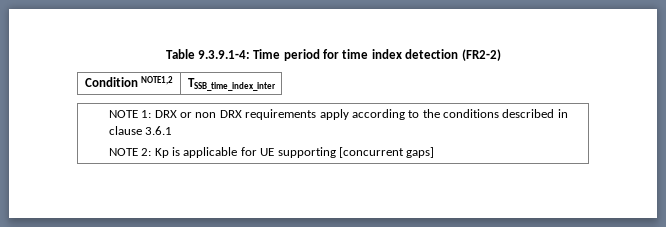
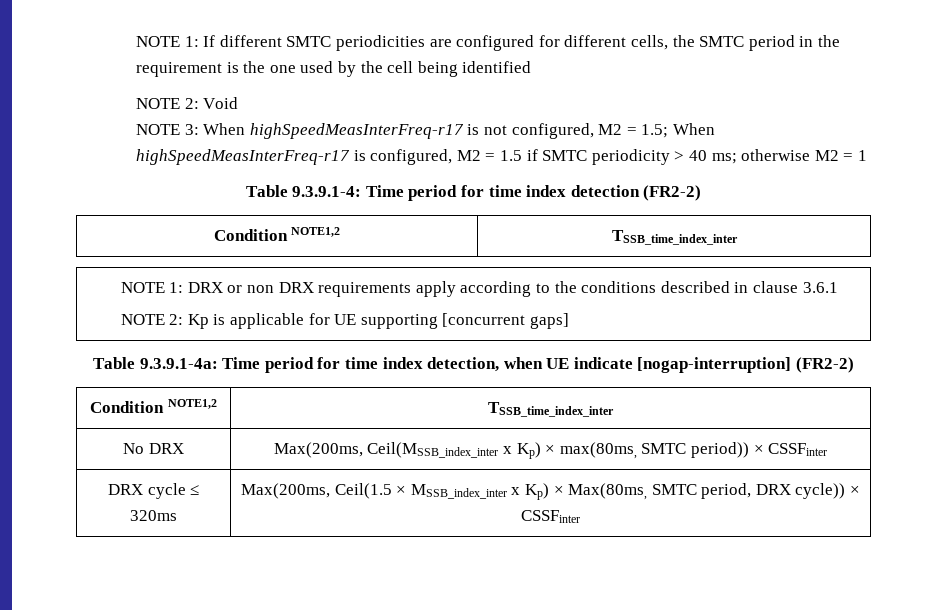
+ NOTE 1: If different SMTC periodicities are configured for different cells, the SMTC period in the requirement is the one used by the cell being identified
+ NOTE 2: Void
+ NOTE 3: When highSpeedMeasInterFreq-r17 is not configured, M2 = 1.5; When highSpeedMeasInterFreq-r17 is configured, M2 = 1.5 if SMTC periodicity > 40 ms; otherwise M2 = 1
+ Table 9.3.9.1-4a: Time period for time index detection, when UE indicate [nogap-interruption] (FR2-2)
+ Condition NOTE1,2 | TSSB_time_index_inter
+ No DRX | Max(200ms, Ceil(MSSB_index_inter x Kp) × max(80ms, SMTC period)) × CSSFinter
+ DRX cycle ≤ 320ms | Max(200ms, Ceil(1.5 × MSSB_index_inter x Kp) × Max(80ms, SMTC period, DRX cycle)) × CSSFinter

